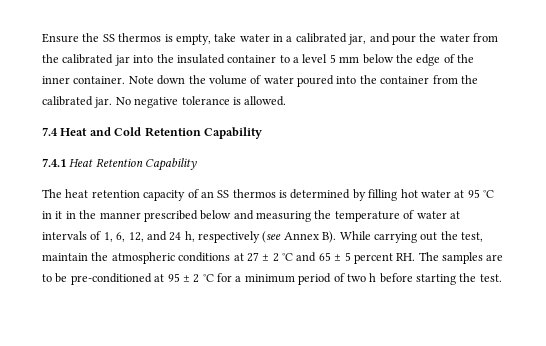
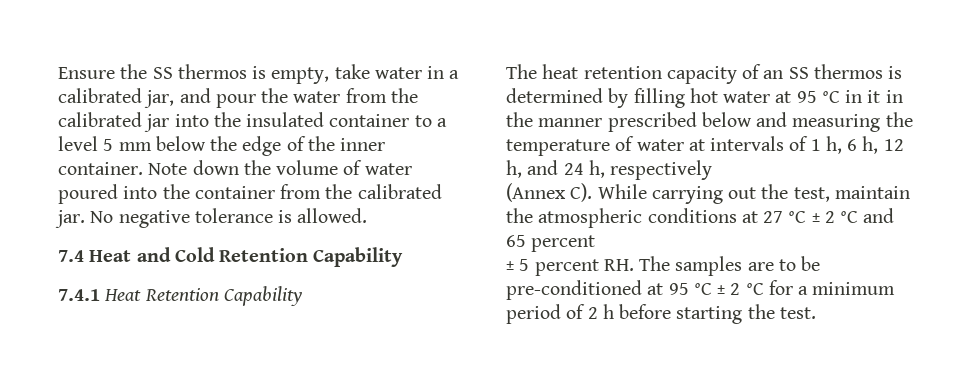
- The heat retention capacity of an SS thermos is determined by filling hot water at 95 °C in it in the manner prescribed below and measuring the temperature of water at intervals of 1, 6, 12, and 24 h, respectively (see Annex B). While carrying out the test, maintain the atmospheric conditions at 27 ± 2 °C and 65 ± 5 percent RH. The samples are to be pre-conditioned at 95 ± 2 °C for a minimum period of two h before starting the test.
+ The heat retention capacity of an SS thermos is determined by filling hot water at 95 °C in it in the manner prescribed below and measuring the temperature of water at intervals of 1 h, 6 h, 12 h, and 24 h, respectively
+ (Annex C). While carrying out the test, maintain the atmospheric conditions at 27 °C ± 2 °C and 65 percent
+ ± 5 percent RH. The samples are to be pre-conditioned at 95 °C ± 2 °C for a minimum period of 2 h before starting the test.

